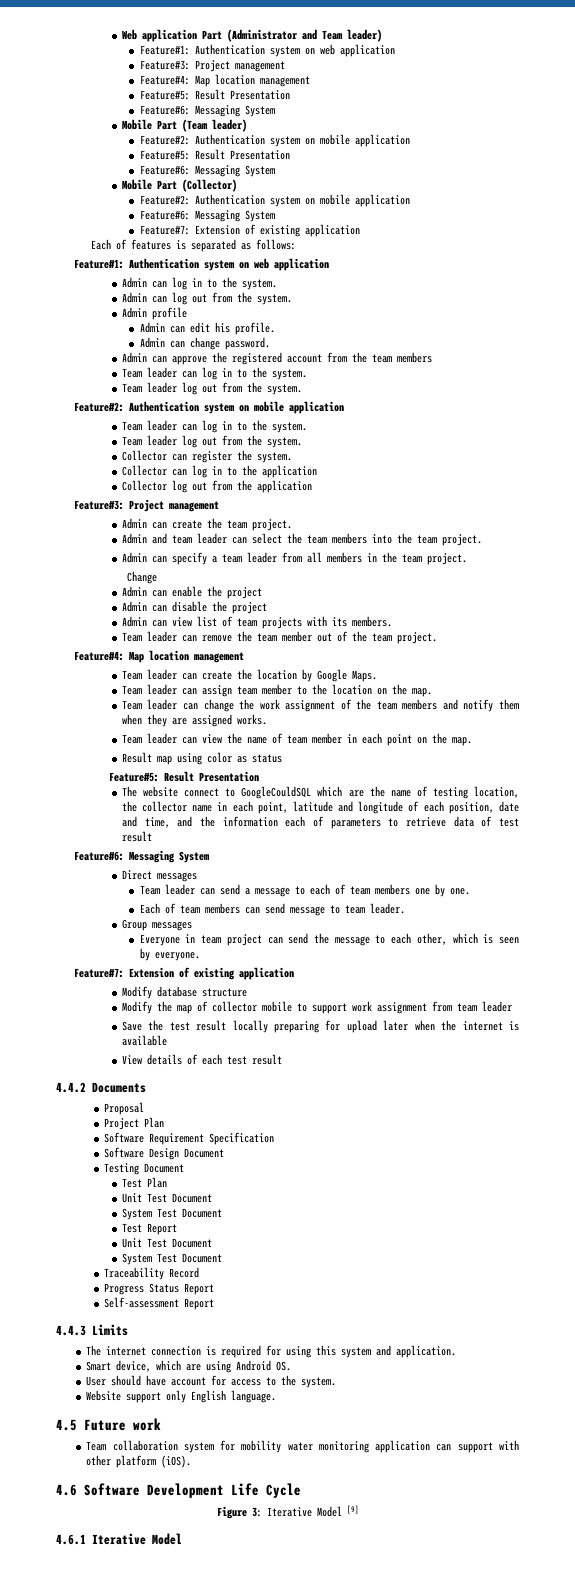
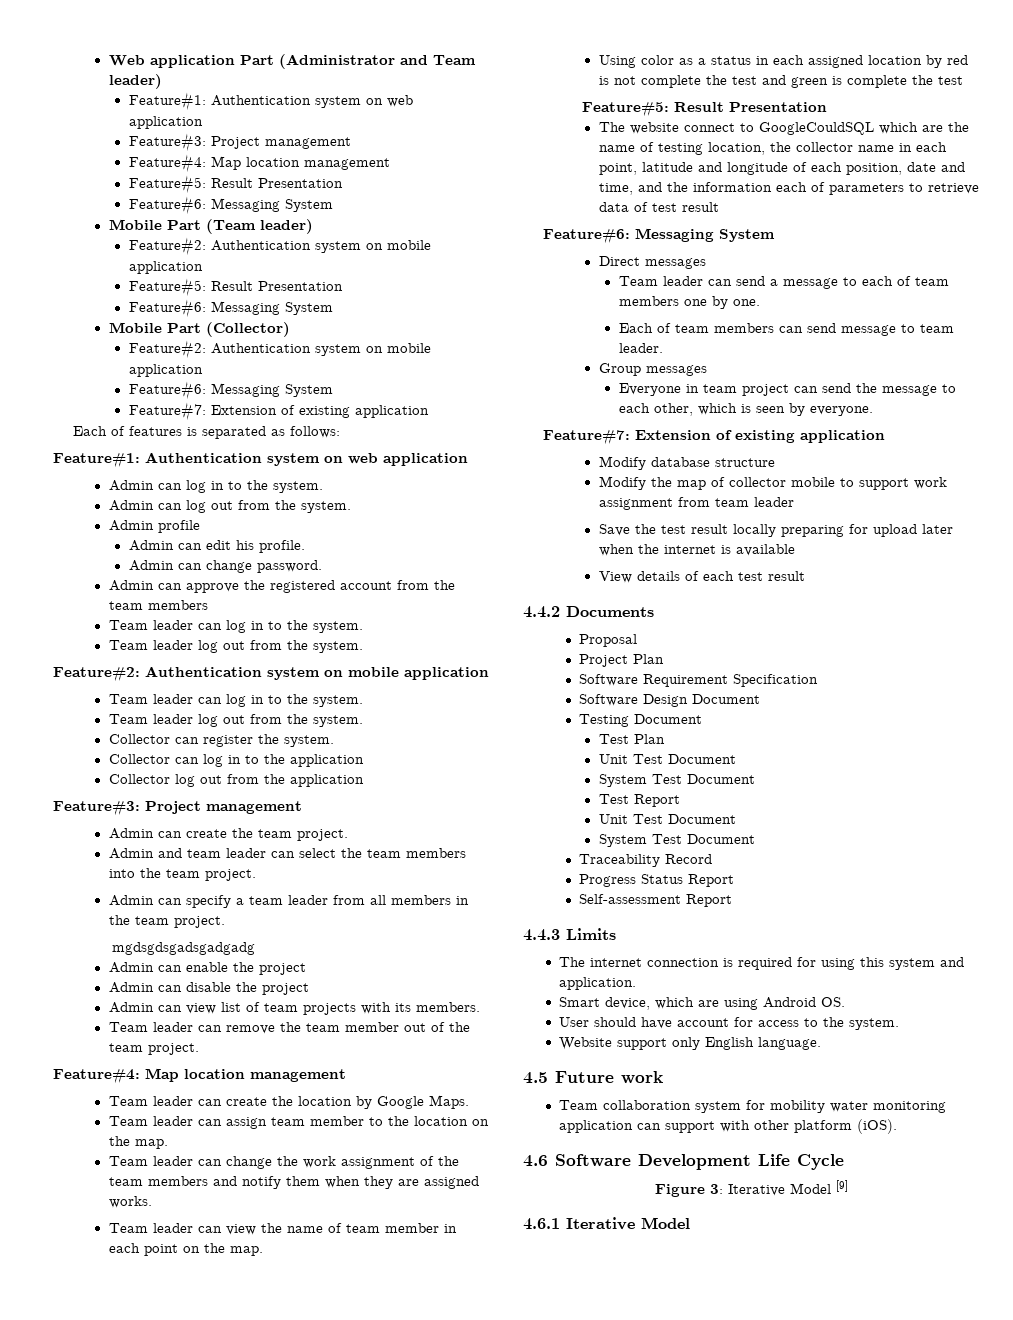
- Change
+ mgdsgdsgadsgadgadg
- Result map using color as status
+ Using color as a status in each assigned location by red is not complete the test and green is complete the test

